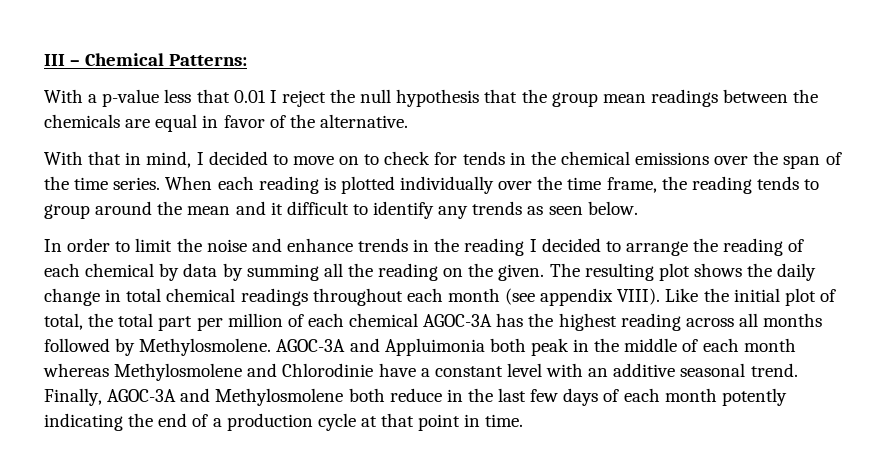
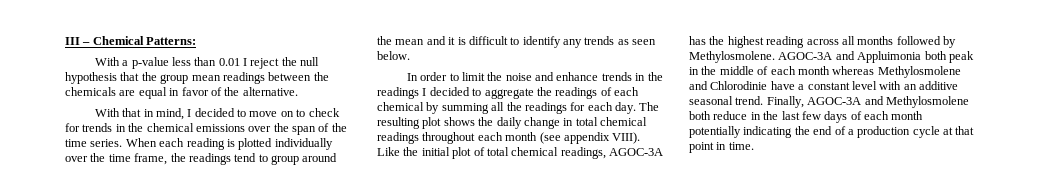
- With a p-value less that 0.01 I reject the null hypothesis that the group mean readings between the chemicals are equal in favor of the alternative.
+ With a p-value less than 0.01 I reject the null hypothesis that the group mean readings between the chemicals are equal in favor of the alternative.
- With that in mind, I decided to move on to check for tends in the chemical emissions over the span of the time series.
+ With that in mind, I decided to move on to check for trends in the chemical emissions over the span of the time series.
- When each reading is plotted individually over the time frame, the reading tends to group around the mean and it difficult to identify any trends as seen below.
+ When each reading is plotted individually over the time frame, the readings tend to group around the mean and it is difficult to identify any trends as seen below.
- In order to limit the noise and enhance trends in the reading I decided to arrange the reading of each chemical by data by summing all the reading on the given.
+ In order to limit the noise and enhance trends in the readings I decided to aggregate the readings of each chemical by summing all the readings for each day.
- Like the initial plot of total, the total part per million of each chemical AGOC-3A has the highest reading across all months followed by Methylosmolene.
+ Like the initial plot of total chemical readings, AGOC-3A has the highest reading across all months followed by Methylosmolene.
- Finally, AGOC-3A and Methylosmolene both reduce in the last few days of each month potently indicating the end of a production cycle at that point in time.
+ Finally, AGOC-3A and Methylosmolene both reduce in the last few days of each month potentially indicating the end of a production cycle at that point in time.

